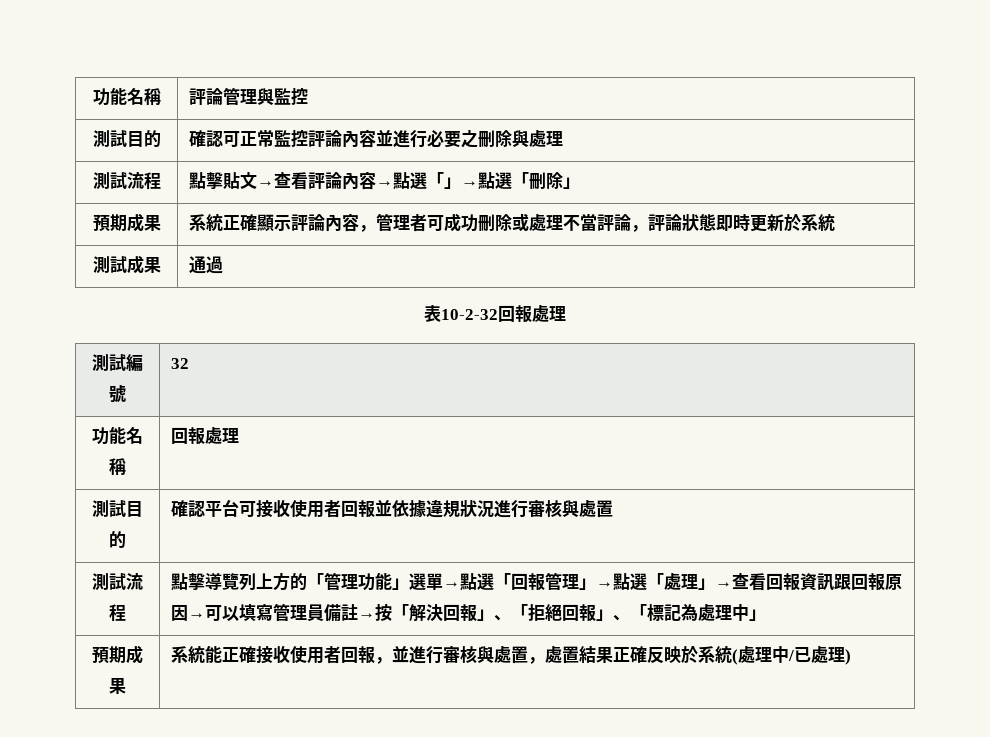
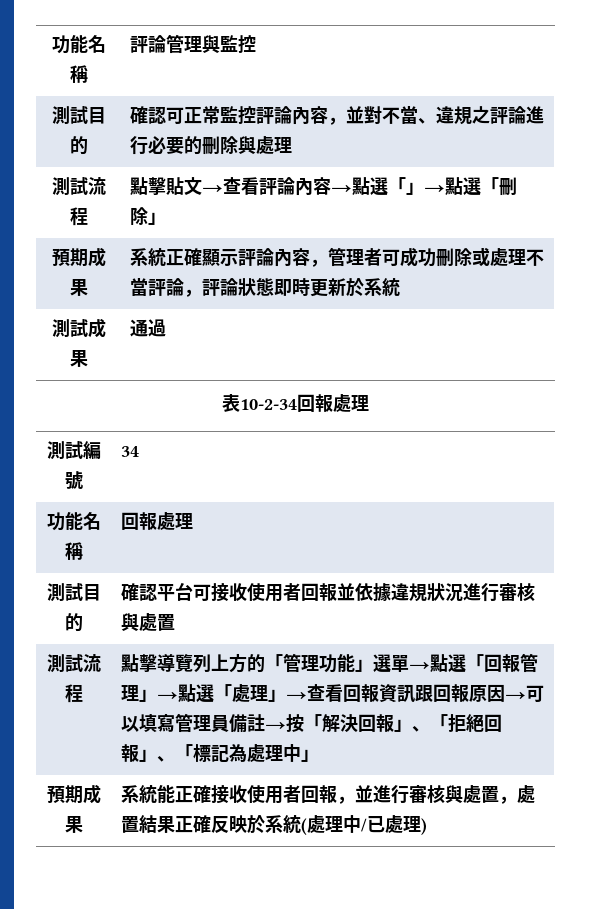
- 測試目的 | 確認可正常監控評論內容並進行必要之刪除與處理
+ 測試目的 | 確認可正常監控評論內容，並對不當、違規之評論進行必要的刪除與處理
- 表10-2-32回報處理
+ 表10-2-34回報處理
- 測試編號 | 32
+ 測試編號 | 34

